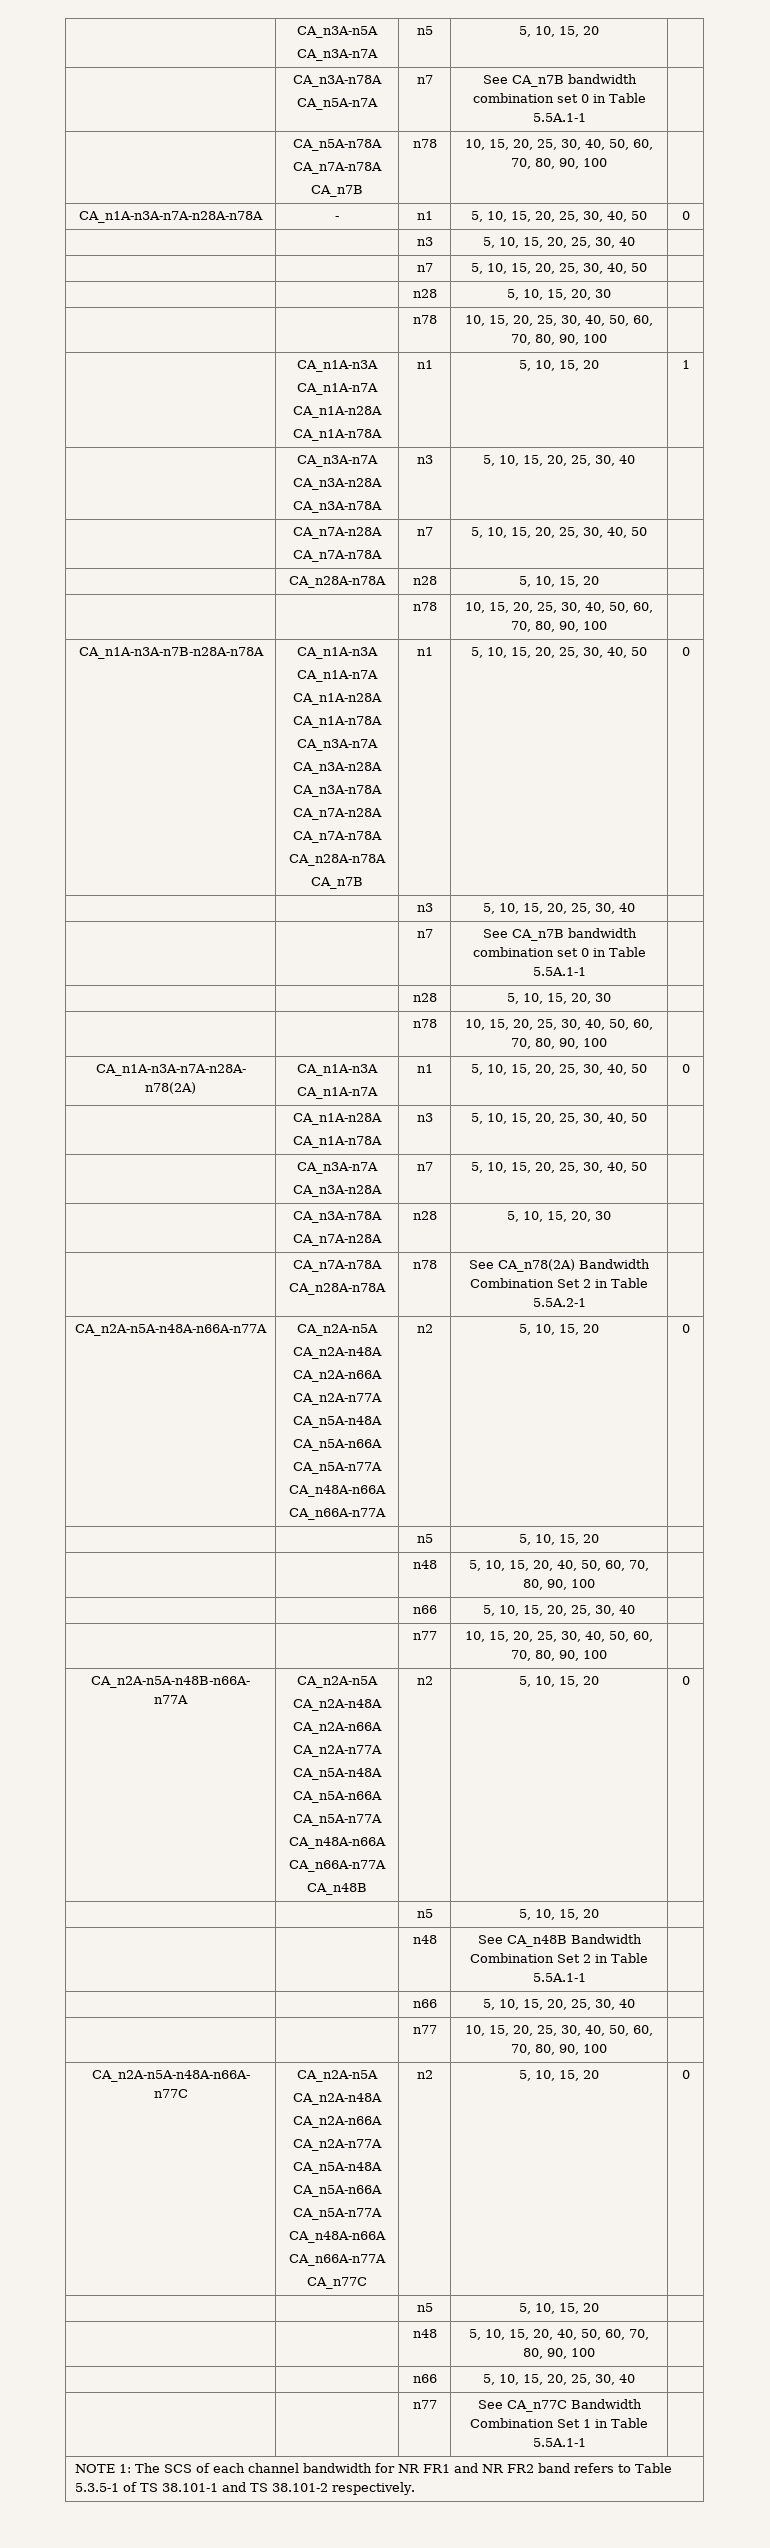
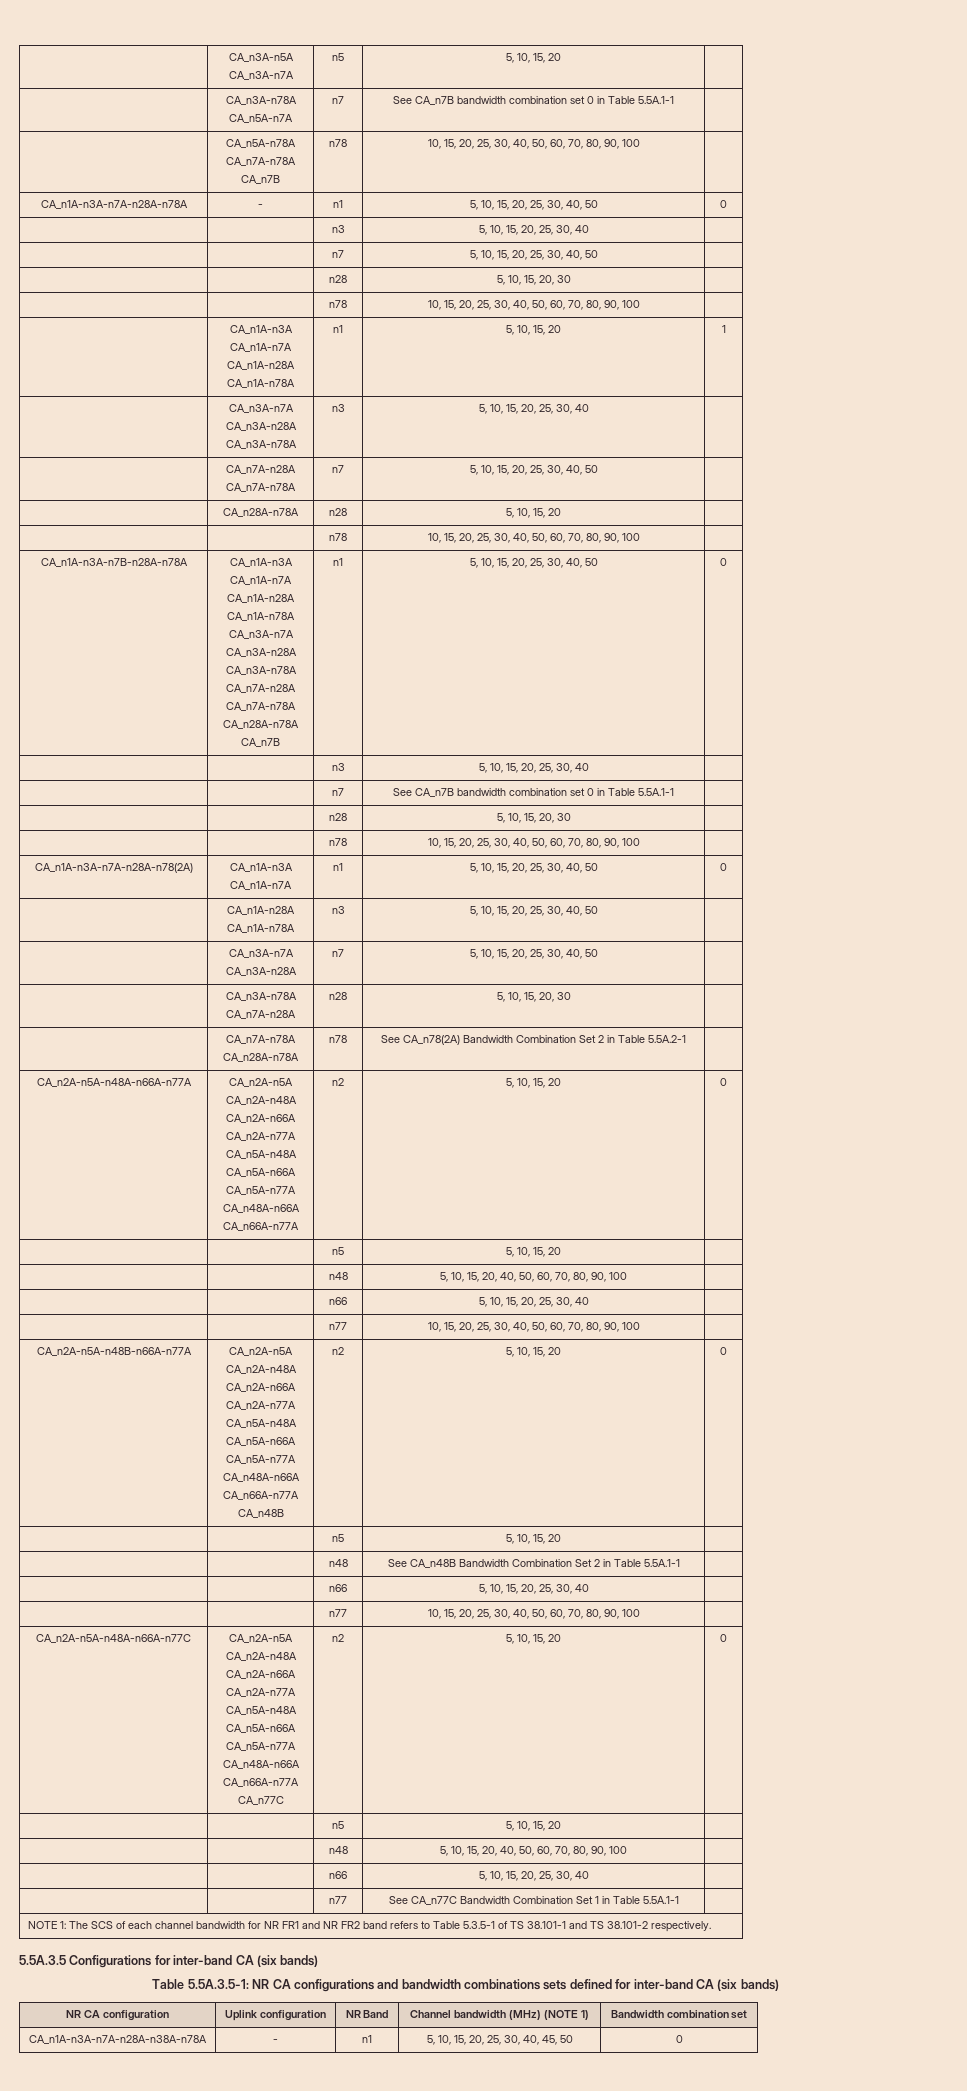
+ 5.5A.3.5 Configurations for inter-band CA (six bands)
+ Table 5.5A.3.5-1: NR CA configurations and bandwidth combinations sets defined for inter-band CA (six bands)
+ NR CA configuration | Uplink configuration | NR Band | Channel bandwidth (MHz) (NOTE 1) | Bandwidth combination set
+ CA_n1A-n3A-n7A-n28A-n38A-n78A | - | n1 | 5, 10, 15, 20, 25, 30, 40, 45, 50 | 0

